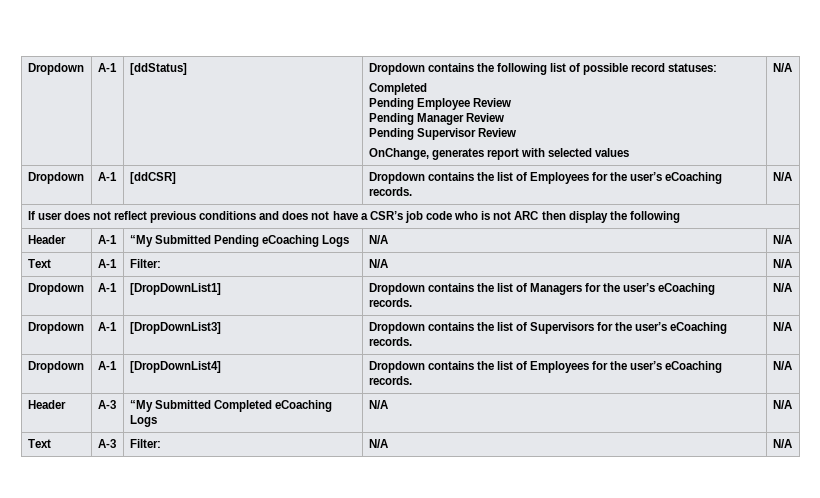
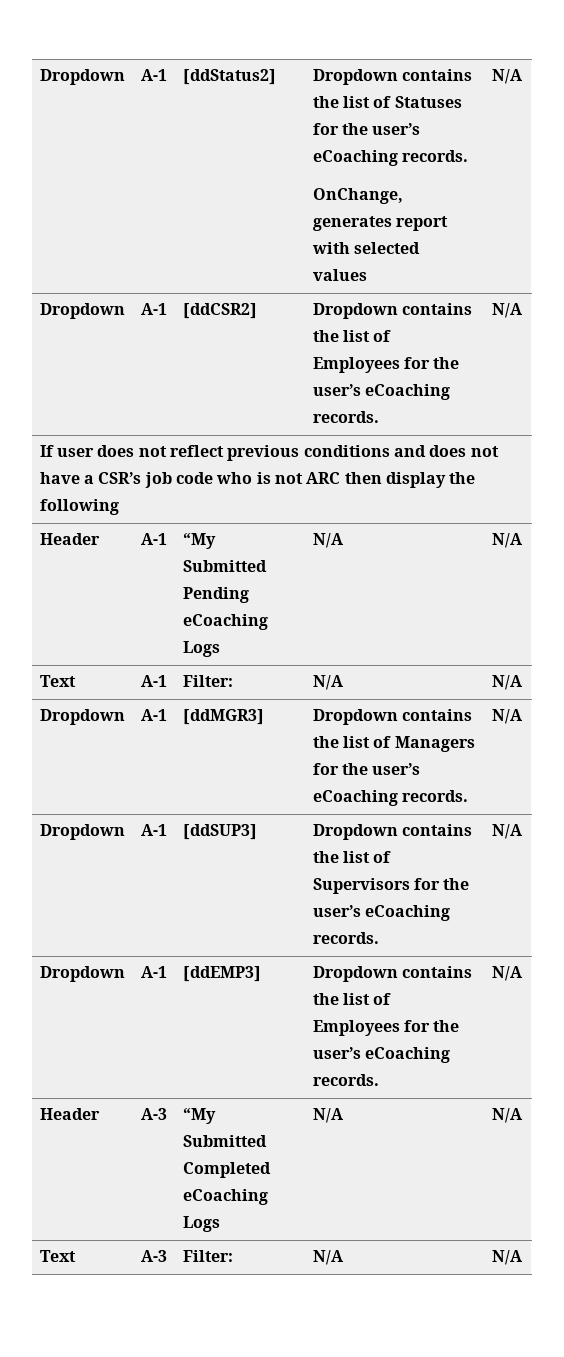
- Dropdown | A-1 | [ddStatus] | Dropdown contains the following list of possible record statuses:
- Completed
- Pending Employee Review
- Pending Manager Review
- Pending Supervisor Review
+ Dropdown | A-1 | [ddStatus2] | Dropdown contains the list of Statuses for the user’s eCoaching records.
- Dropdown | A-1 | [ddCSR] | Dropdown contains the list of Employees for the user’s eCoaching records. | N/A
+ Dropdown | A-1 | [ddCSR2] | Dropdown contains the list of Employees for the user’s eCoaching records. | N/A
- Dropdown | A-1 | [DropDownList1] | Dropdown contains the list of Managers for the user’s eCoaching records. | N/A
+ Dropdown | A-1 | [ddMGR3] | Dropdown contains the list of Managers for the user’s eCoaching records. | N/A
- Dropdown | A-1 | [DropDownList3] | Dropdown contains the list of Supervisors for the user’s eCoaching records. | N/A
+ Dropdown | A-1 | [ddSUP3] | Dropdown contains the list of Supervisors for the user’s eCoaching records. | N/A
- Dropdown | A-1 | [DropDownList4] | Dropdown contains the list of Employees for the user’s eCoaching records. | N/A
+ Dropdown | A-1 | [ddEMP3] | Dropdown contains the list of Employees for the user’s eCoaching records. | N/A

